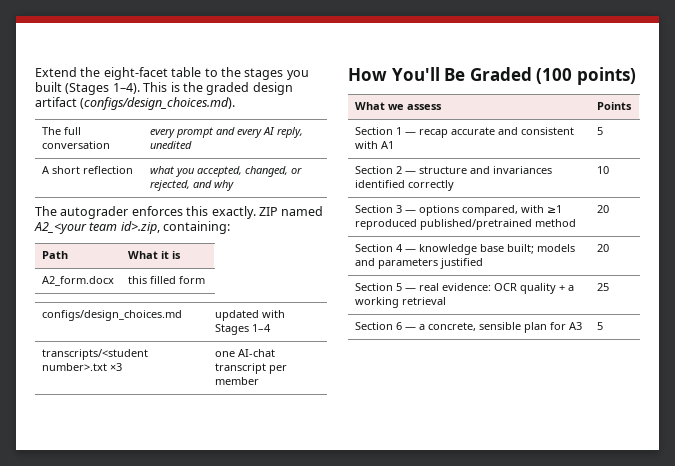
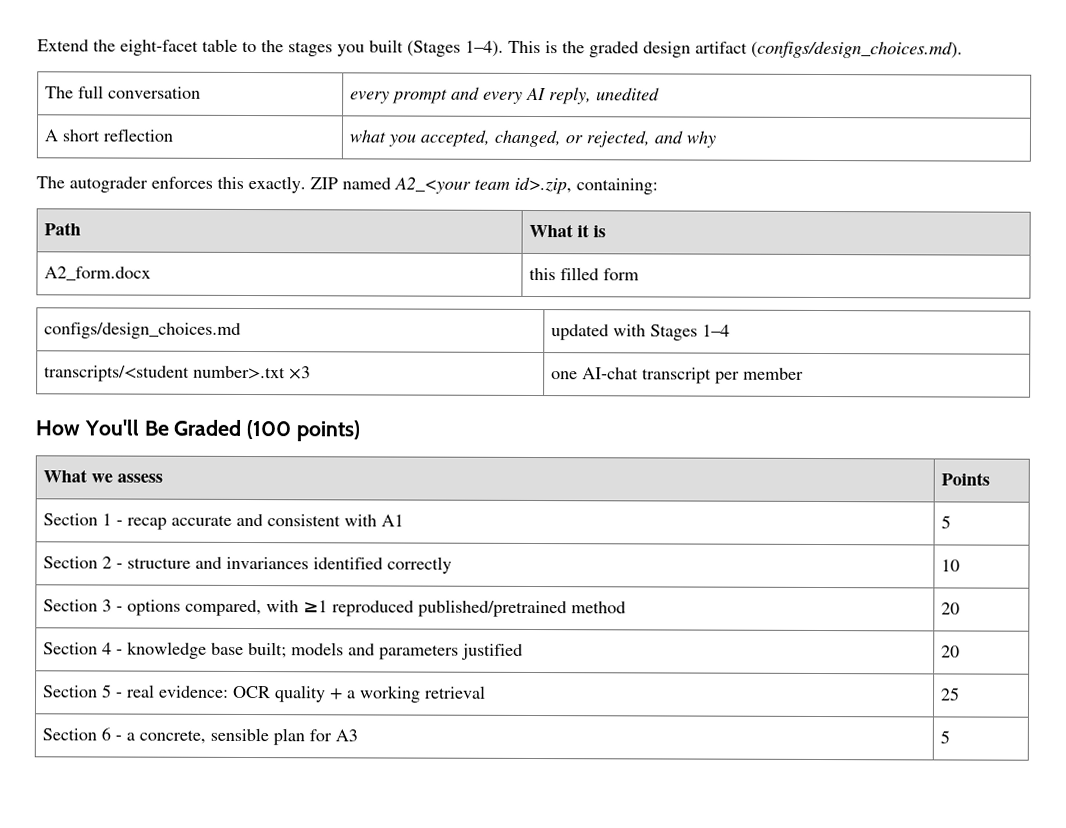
- Section 1 — recap accurate and consistent with A1 | 5
+ Section 1 - recap accurate and consistent with A1 | 5
- Section 2 — structure and invariances identified correctly | 10
+ Section 2 - structure and invariances identified correctly | 10
- Section 3 — options compared, with ≥1 reproduced published/pretrained method | 20
+ Section 3 - options compared, with ≥1 reproduced published/pretrained method | 20
- Section 4 — knowledge base built; models and parameters justified | 20
+ Section 4 - knowledge base built; models and parameters justified | 20
- Section 5 — real evidence: OCR quality + a working retrieval | 25
+ Section 5 - real evidence: OCR quality + a working retrieval | 25
- Section 6 — a concrete, sensible plan for A3 | 5
+ Section 6 - a concrete, sensible plan for A3 | 5

